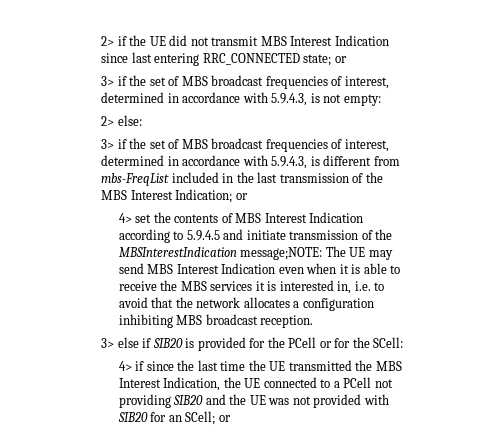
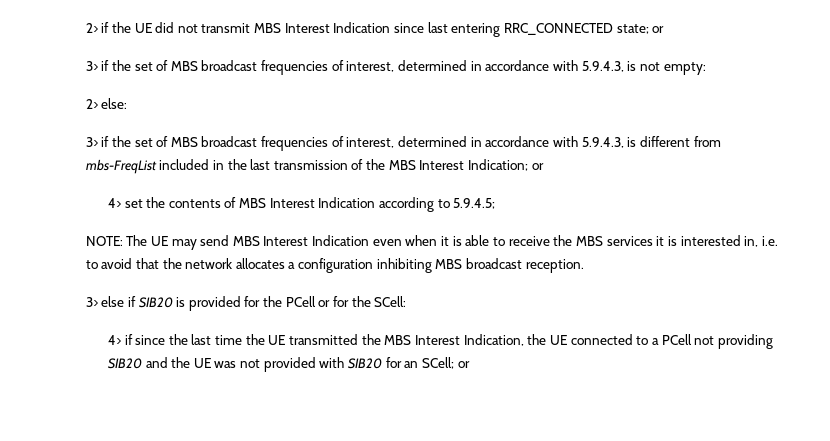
- 4> set the contents of MBS Interest Indication according to 5.9.4.5 and initiate transmission of the MBSInterestIndication message;NOTE: The UE may send MBS Interest Indication even when it is able to receive the MBS services it is interested in, i.e. to avoid that the network allocates a configuration inhibiting MBS broadcast reception.
+ 4> set the contents of MBS Interest Indication according to 5.9.4.5;
+ NOTE: The UE may send MBS Interest Indication even when it is able to receive the MBS services it is interested in, i.e. to avoid that the network allocates a configuration inhibiting MBS broadcast reception.

